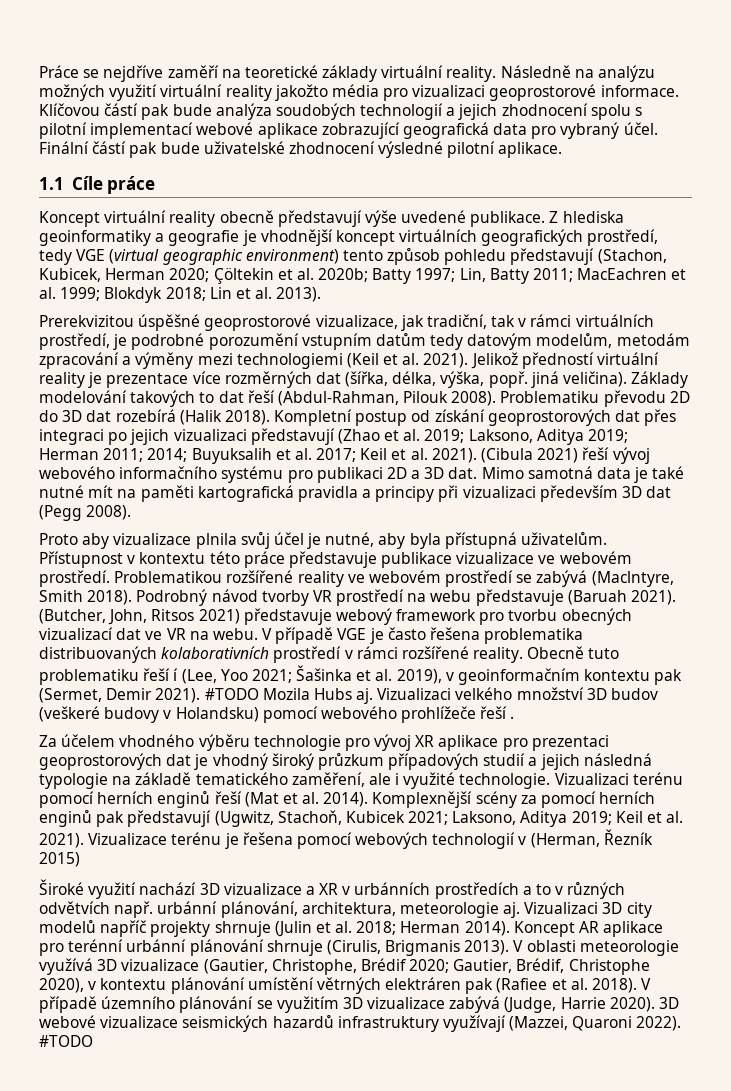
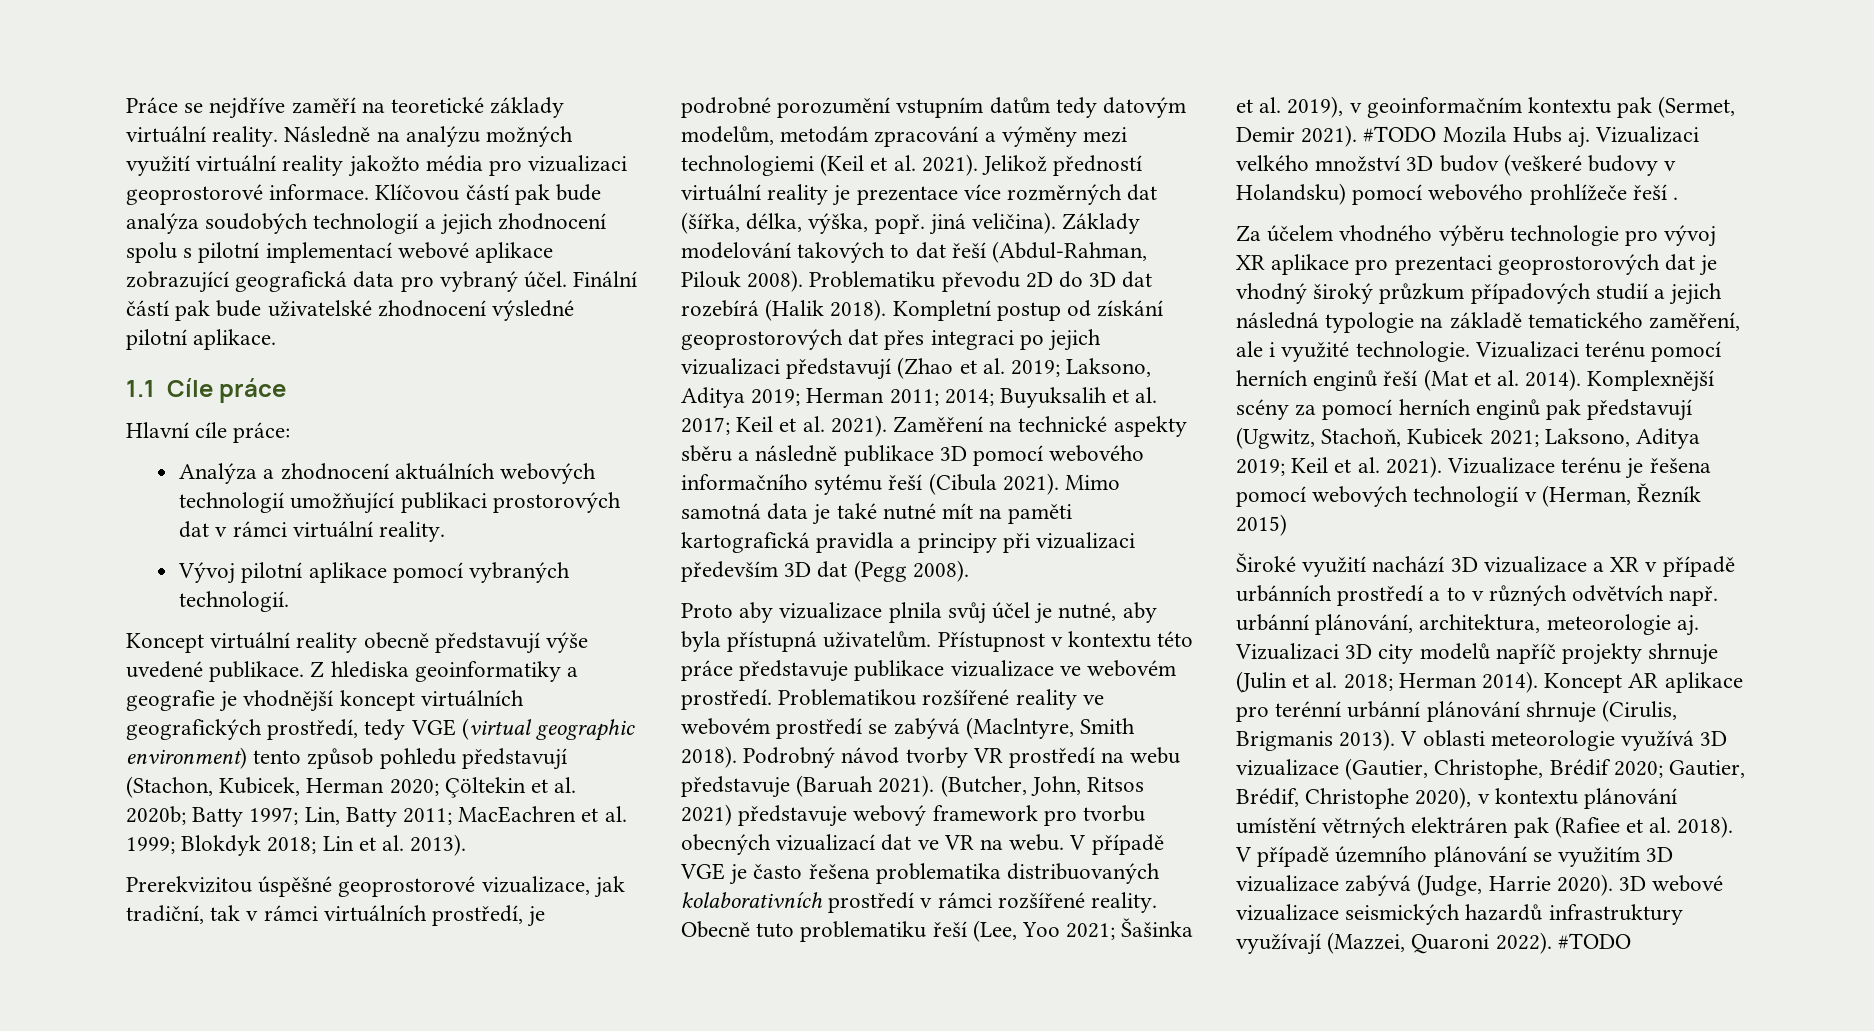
+ Hlavní cíle práce:
+ Analýza a zhodnocení aktuálních webových technologií umožňující publikaci prostorových dat v rámci virtuální reality.
+ Vývoj pilotní aplikace pomocí vybraných technologií.
- (Cibula 2021) řeší vývoj webového informačního systému pro publikaci 2D a 3D dat.
+ Zaměření na technické aspekty sběru a následně publikace 3D pomocí webového informačního sytému řeší (Cibula 2021).
- Obecně tuto problematiku řeší í (Lee, Yoo 2021; Šašinka et al. 2019), v geoinformačním kontextu pak (Sermet, Demir 2021).
+ Obecně tuto problematiku řeší (Lee, Yoo 2021; Šašinka et al. 2019), v geoinformačním kontextu pak (Sermet, Demir 2021).
- Široké využití nachází 3D vizualizace a XR v urbánních prostředích a to v různých odvětvích např. urbánní plánování, architektura, meteorologie aj.
+ Široké využití nachází 3D vizualizace a XR v případě urbánních prostředí a to v různých odvětvích např. urbánní plánování, architektura, meteorologie aj.

